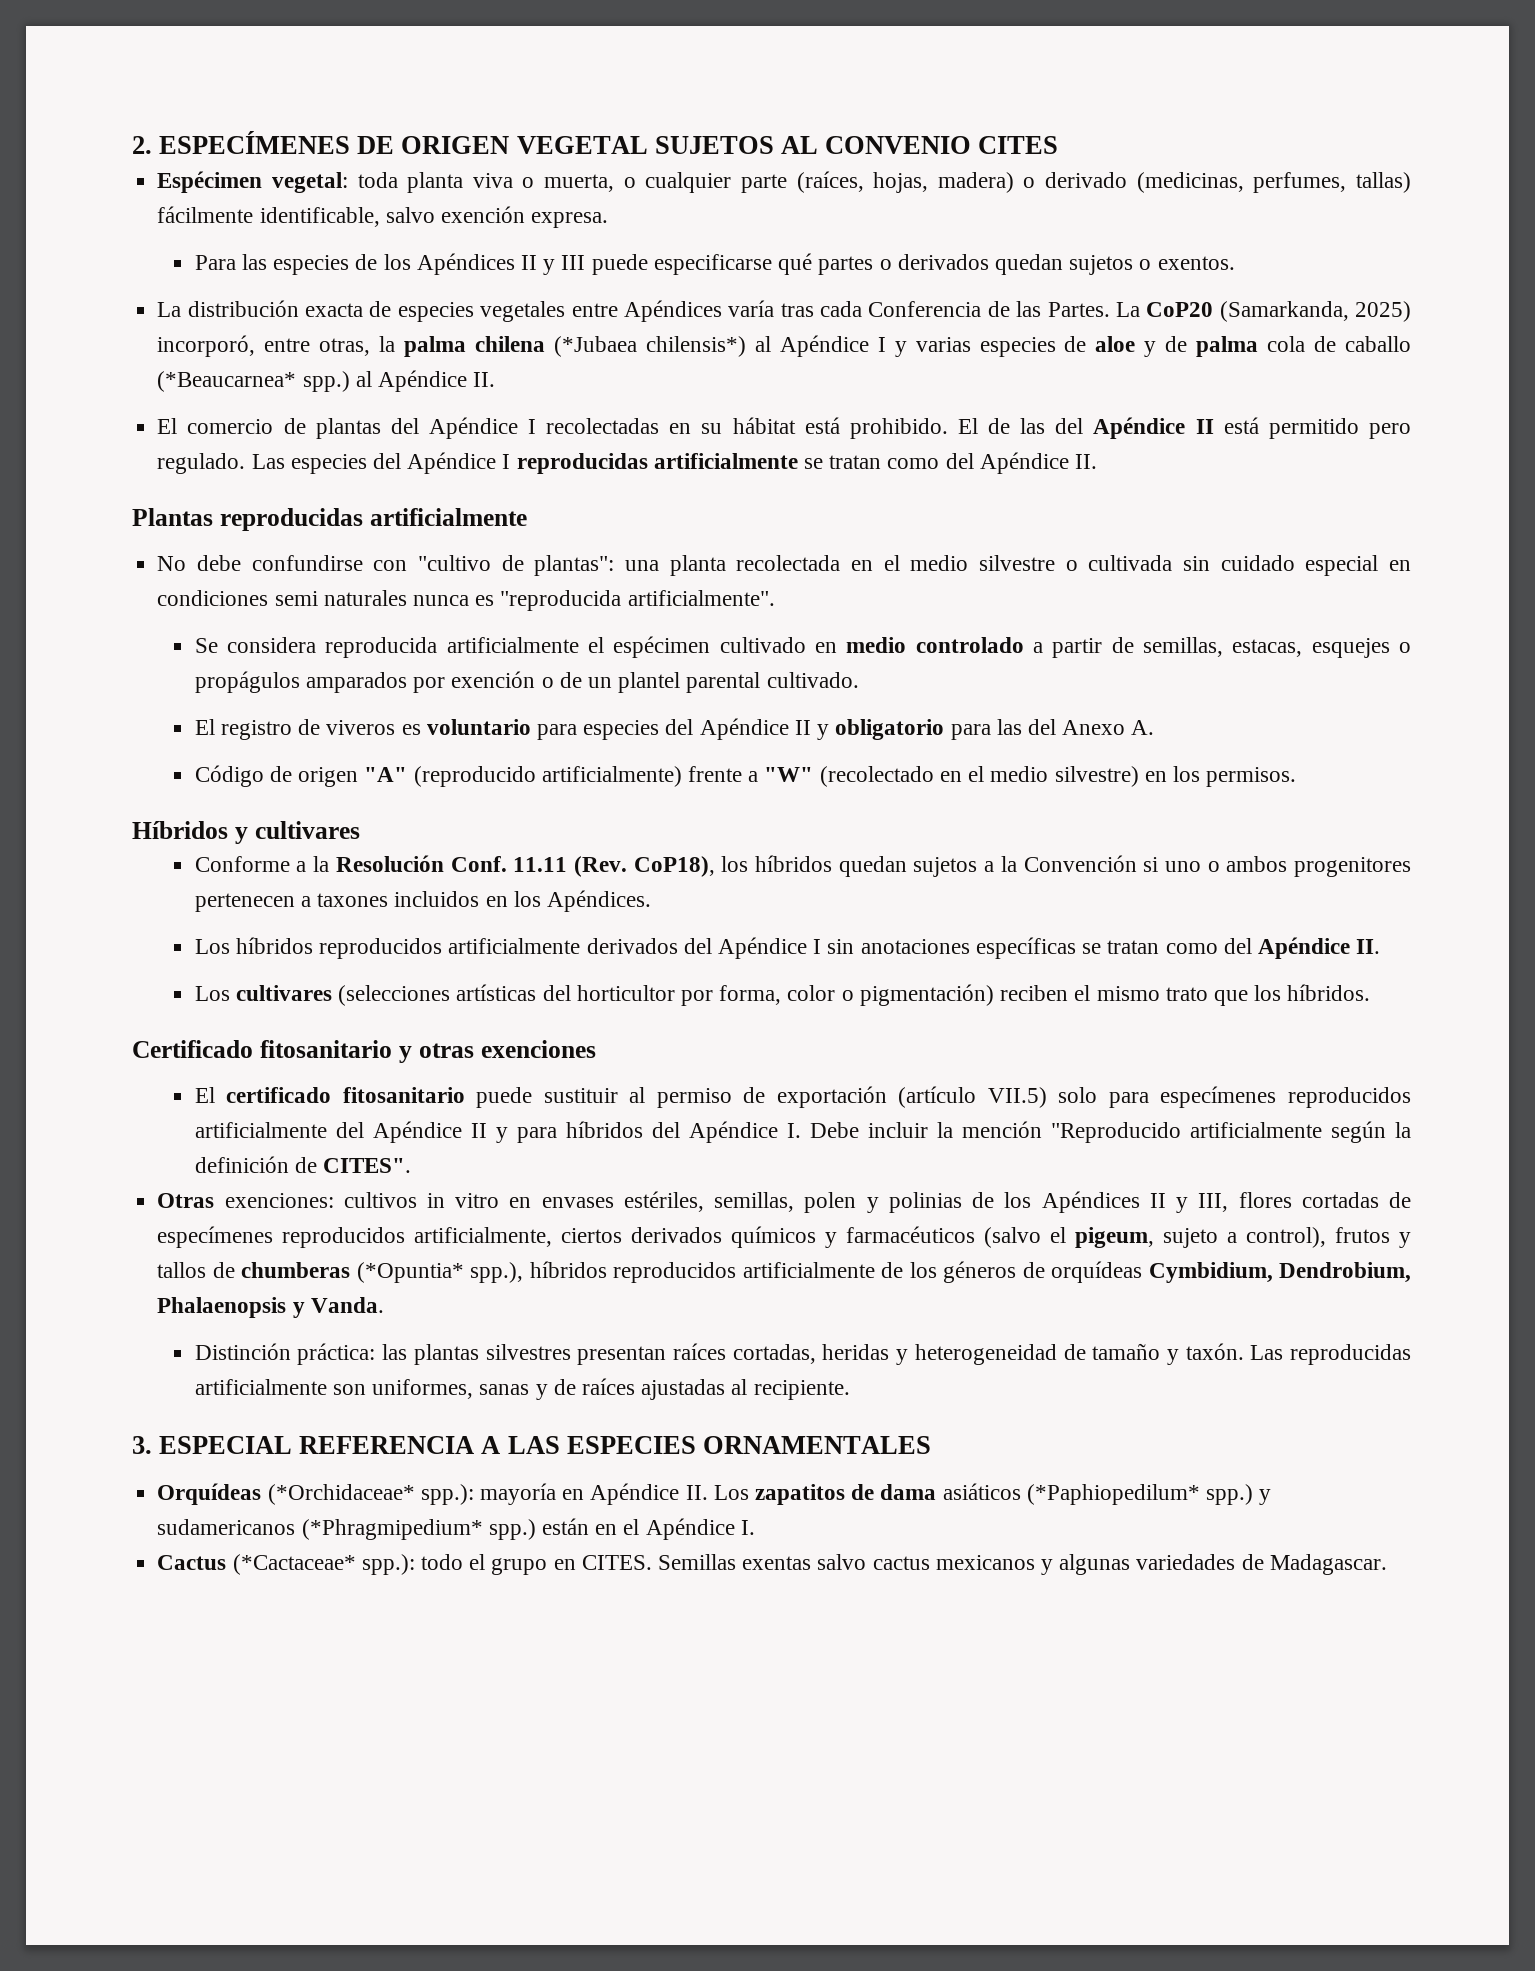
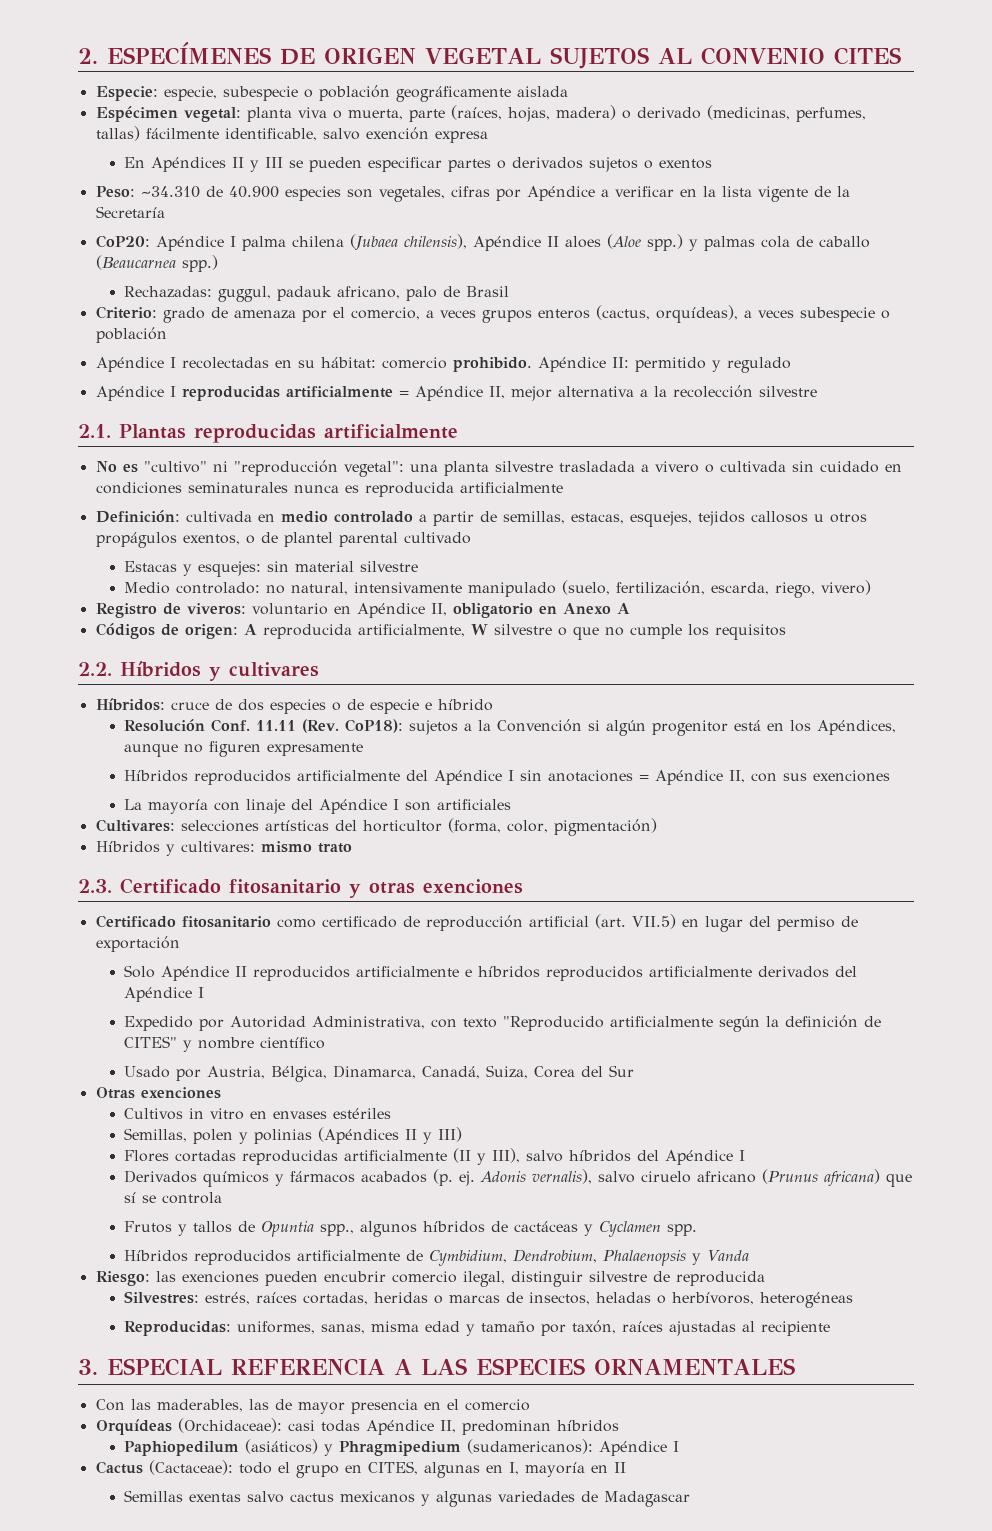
+ Especie: especie, subespecie o población geográficamente aislada
- toda planta viva o muerta, o cualquier parte (raíces, hojas, madera) o derivado (medicinas, perfumes, tallas) fácilmente identificable, salvo exención expresa.
- Para las especies de los Apéndices II y III puede especificarse qué partes o derivados quedan sujetos o exentos.
- La distribución exacta de especies vegetales entre Apéndices varía tras cada Conferencia de las Partes. La CoP20 (Samarkanda, 2025) incorporó, entre otras, la palma chilena (*Jubaea chilensis*) al Apéndice I y varias especies de aloe y de palma cola de caballo (*Beaucarnea* spp.) al Apéndice II.
- El comercio de plantas del Apéndice I recolectadas en su hábitat está prohibido. El de las del Apéndice II está permitido pero regulado. Las especies del Apéndice I reproducidas artificialmente se tratan como del Apéndice II.
- Plantas reproducidas artificialmente
- No debe confundirse con "cultivo de plantas": una planta recolectada en el medio silvestre o cultivada sin cuidado especial en condiciones semi naturales nunca es "reproducida artificialmente".
- Se considera reproducida artificialmente el espécimen cultivado en medio controlado a partir de semillas, estacas, esquejes o propágulos amparados por exención o de un plantel parental cultivado.
- El registro de viveros es voluntario para especies del Apéndice II y obligatorio para las del Anexo A.
- Código de origen "A" (reproducido artificialmente) frente a "W" (recolectado en el medio silvestre) en los permisos.
- Híbridos y cultivares
- Conforme a la Resolución Conf. 11.11 (Rev. CoP18), los híbridos quedan sujetos a la Convención si uno o ambos progenitores pertenecen a taxones incluidos en los Apéndices.
- Los híbridos reproducidos artificialmente derivados del Apéndice I sin anotaciones específicas se tratan como del Apéndice II.
- Los cultivares (selecciones artísticas del horticultor por forma, color o pigmentación) reciben el mismo trato que los híbridos.
- Certificado fitosanitario y otras exenciones
- El certificado fitosanitario puede sustituir al permiso de exportación (artículo VII.5) solo para especímenes reproducidos artificialmente del Apéndice II y para híbridos del Apéndice I. Debe incluir la mención "Reproducido artificialmente según la definición de CITES".
+ planta viva o muerta, parte (raíces, hojas, madera) o derivado (medicinas, perfumes, tallas) fácilmente identificable, salvo exención expresa
+ En Apéndices II y III se pueden especificar partes o derivados sujetos o exentos
+ Peso: ~34.310 de 40.900 especies son vegetales, cifras por Apéndice a verificar en la lista vigente de la Secretaría
+ CoP20: Apéndice I palma chilena (Jubaea chilensis), Apéndice II aloes (Aloe spp.) y palmas cola de caballo (Beaucarnea spp.)
+ Rechazadas: guggul, padauk africano, palo de Brasil
+ Criterio: grado de amenaza por el comercio, a veces grupos enteros (cactus, orquídeas), a veces subespecie o población
+ Apéndice I recolectadas en su hábitat: comercio prohibido. Apéndice II: permitido y regulado
+ Apéndice I reproducidas artificialmente = Apéndice II, mejor alternativa a la recolección silvestre
+ 2.1. Plantas reproducidas artificialmente
+ No es "cultivo" ni "reproducción vegetal": una planta silvestre trasladada a vivero o cultivada sin cuidado en condiciones seminaturales nunca es reproducida artificialmente
+ Definición: cultivada en medio controlado a partir de semillas, estacas, esquejes, tejidos callosos u otros propágulos exentos, o de plantel parental cultivado
+ Estacas y esquejes: sin material silvestre
+ Medio controlado: no natural, intensivamente manipulado (suelo, fertilización, escarda, riego, vivero)
+ Registro de viveros: voluntario en Apéndice II, obligatorio en Anexo A
+ Códigos de origen: A reproducida artificialmente, W silvestre o que no cumple los requisitos
+ 2.2. Híbridos y cultivares
+ Híbridos: cruce de dos especies o de especie e híbrido
+ Resolución Conf. 11.11 (Rev. CoP18): sujetos a la Convención si algún progenitor está en los Apéndices, aunque no figuren expresamente
+ Híbridos reproducidos artificialmente del Apéndice I sin anotaciones = Apéndice II, con sus exenciones
+ La mayoría con linaje del Apéndice I son artificiales
+ Cultivares: selecciones artísticas del horticultor (forma, color, pigmentación)
+ Híbridos y cultivares: mismo trato
+ 2.3. Certificado fitosanitario y otras exenciones
+ Certificado fitosanitario como certificado de reproducción artificial (art. VII.5) en lugar del permiso de exportación
+ Solo Apéndice II reproducidos artificialmente e híbridos reproducidos artificialmente derivados del Apéndice I
+ Expedido por Autoridad Administrativa, con texto "Reproducido artificialmente según la definición de CITES" y nombre científico
+ Usado por Austria, Bélgica, Dinamarca, Canadá, Suiza, Corea del Sur
- Otras exenciones: cultivos in vitro en envases estériles, semillas, polen y polinias de los Apéndices II y III, flores cortadas de especímenes reproducidos artificialmente, ciertos derivados químicos y farmacéuticos (salvo el pigeum, sujeto a control), frutos y tallos de chumberas (*Opuntia* spp.), híbridos reproducidos artificialmente de los géneros de orquídeas Cymbidium, Dendrobium, Phalaenopsis y Vanda.
- Distinción práctica: las plantas silvestres presentan raíces cortadas, heridas y heterogeneidad de tamaño y taxón. Las reproducidas artificialmente son uniformes, sanas y de raíces ajustadas al recipiente.
+ Otras exenciones
+ Cultivos in vitro en envases estériles
+ Semillas, polen y polinias (Apéndices II y III)
+ Flores cortadas reproducidas artificialmente (II y III), salvo híbridos del Apéndice I
+ Derivados químicos y fármacos acabados (p. ej. Adonis vernalis), salvo ciruelo africano (Prunus africana) que sí se controla
+ Frutos y tallos de Opuntia spp., algunos híbridos de cactáceas y Cyclamen spp.
+ Híbridos reproducidos artificialmente de Cymbidium, Dendrobium, Phalaenopsis y Vanda
+ Riesgo: las exenciones pueden encubrir comercio ilegal, distinguir silvestre de reproducida
+ Silvestres: estrés, raíces cortadas, heridas o marcas de insectos, heladas o herbívoros, heterogéneas
+ Reproducidas: uniformes, sanas, misma edad y tamaño por taxón, raíces ajustadas al recipiente
- Orquídeas (*Orchidaceae* spp.): mayoría en Apéndice II. Los zapatitos de dama asiáticos (*Paphiopedilum* spp.) y sudamericanos (*Phragmipedium* spp.) están en el Apéndice I.
+ Con las maderables, las de mayor presencia en el comercio
+ Orquídeas (Orchidaceae): casi todas Apéndice II, predominan híbridos
+ Paphiopedilum (asiáticos) y Phragmipedium (sudamericanos): Apéndice I
- Cactus (*Cactaceae* spp.): todo el grupo en CITES. Semillas exentas salvo cactus mexicanos y algunas variedades de Madagascar.
+ Cactus (Cactaceae): todo el grupo en CITES, algunas en I, mayoría en II
+ Semillas exentas salvo cactus mexicanos y algunas variedades de Madagascar

